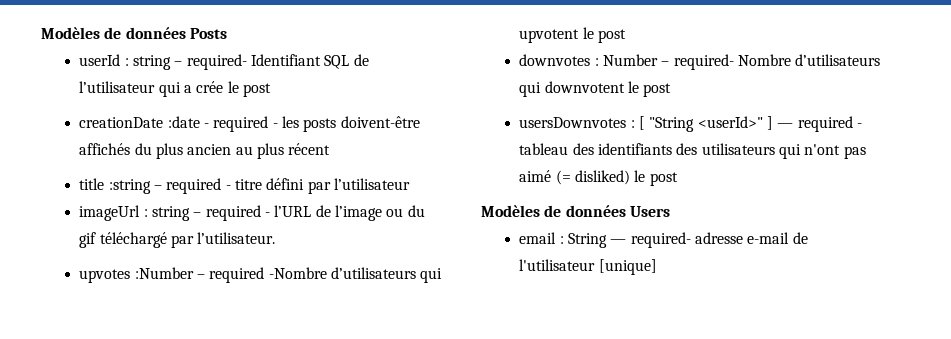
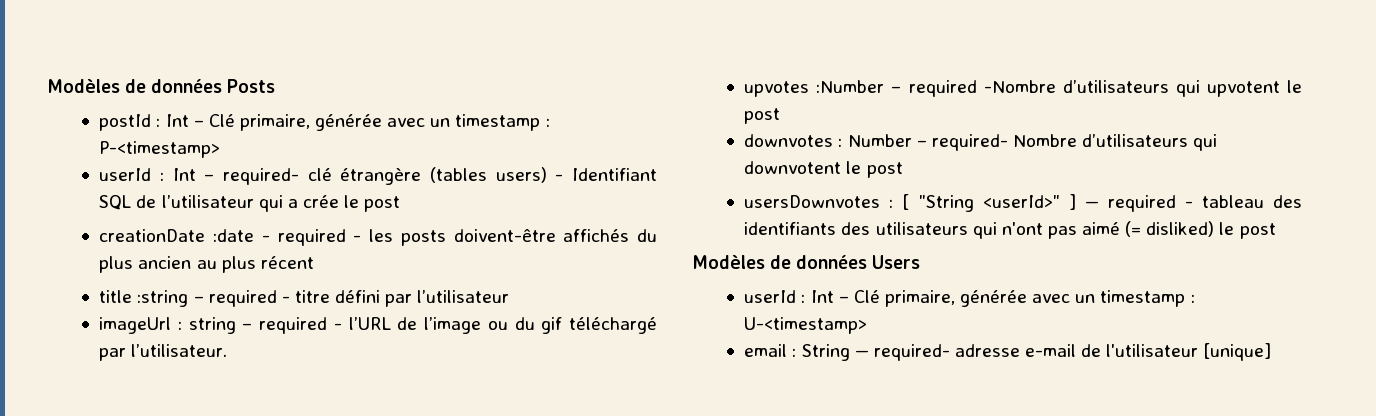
- userId : string – required- Identifiant SQL de l’utilisateur qui a crée le post
+ postId : Int – Clé primaire, générée avec un timestamp : P-<timestamp>
+ userId : Int – required- clé étrangère (tables users) - Identifiant SQL de l’utilisateur qui a crée le post
+ userId : Int – Clé primaire, générée avec un timestamp : U-<timestamp>

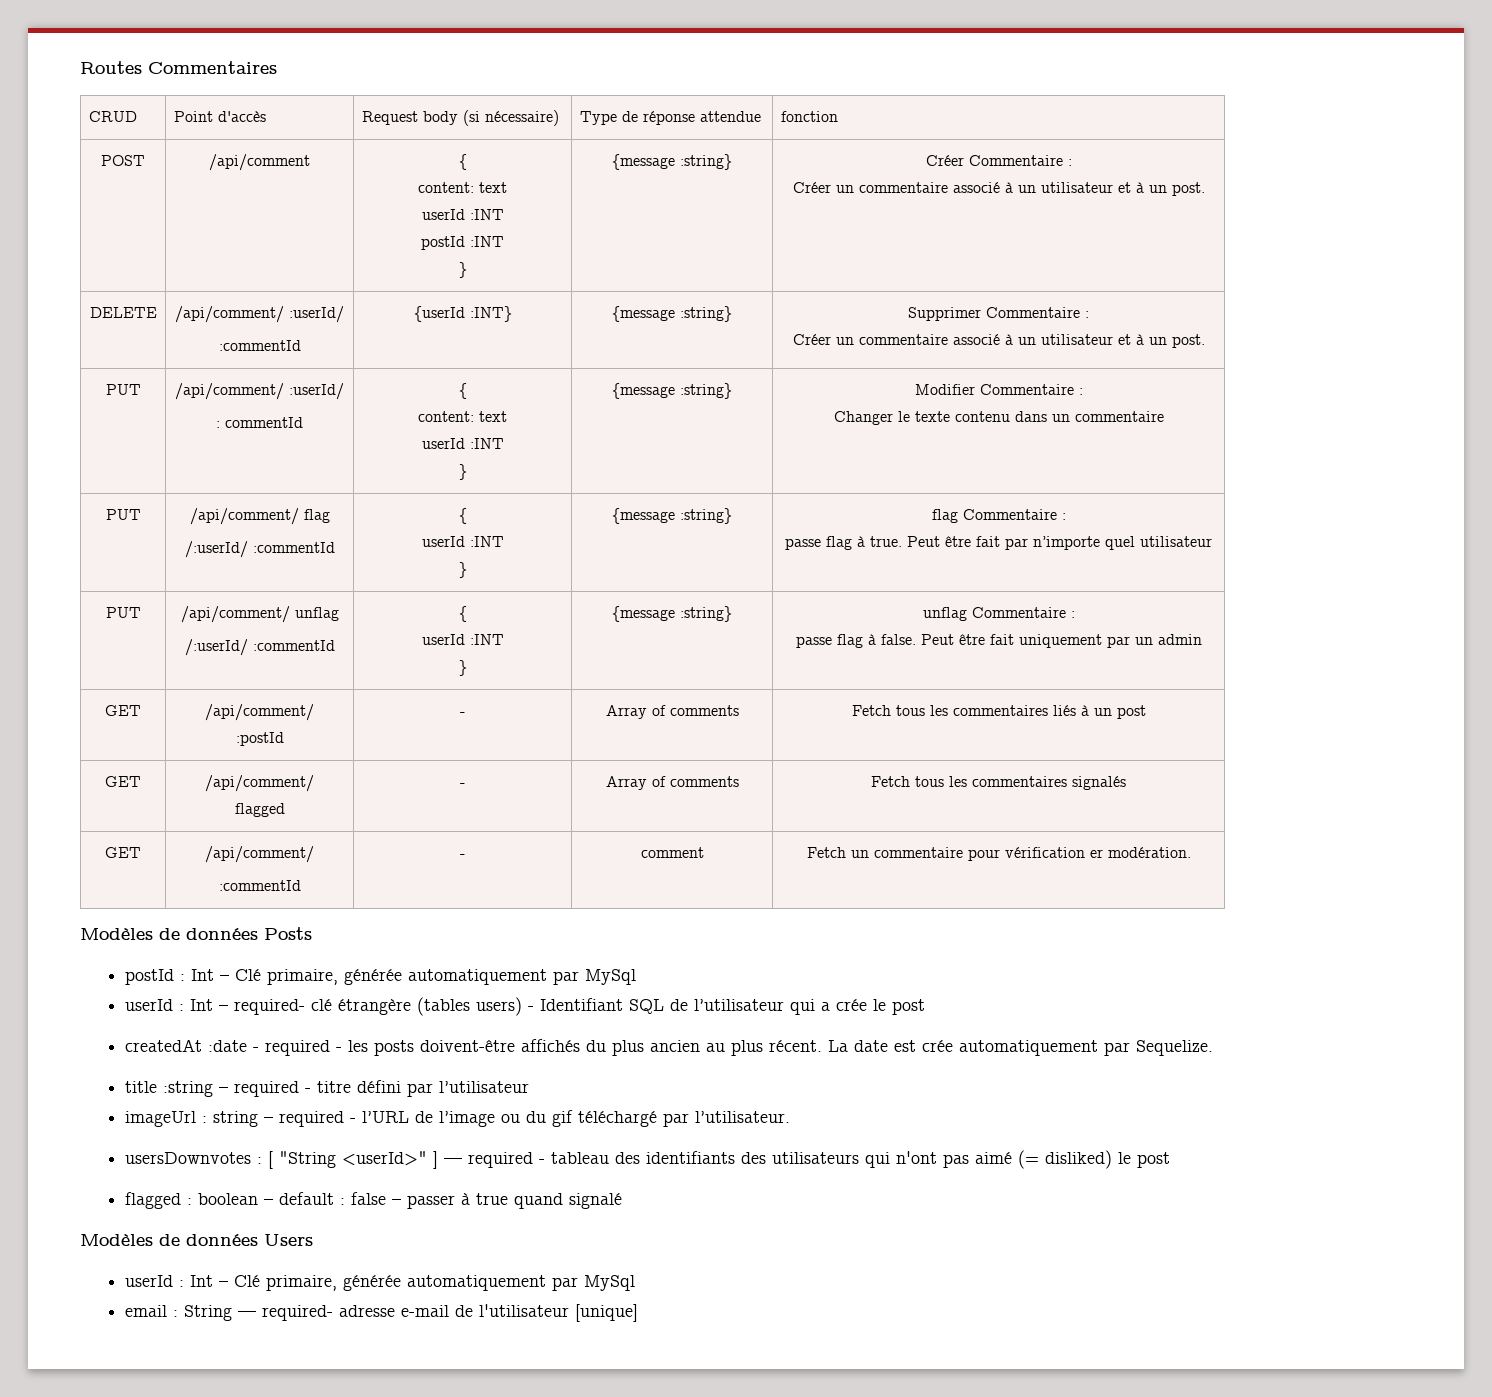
+ Routes Commentaires
+ CRUD | Point d'accès | Request body (si nécessaire) | Type de réponse attendue | fonction
+ POST | /api/comment | {
+ content: text
+ userId :INT
+ postId :INT
+ } | {message :string} | Créer Commentaire :
+ Créer un commentaire associé à un utilisateur et à un post.
+ DELETE | /api/comment/ :userId/
+ :commentId | {userId :INT} | {message :string} | Supprimer Commentaire :
+ Créer un commentaire associé à un utilisateur et à un post.
+ PUT | /api/comment/ :userId/
+ : commentId | {
+ content: text
+ userId :INT
+ } | {message :string} | Modifier Commentaire :
+ Changer le texte contenu dans un commentaire
+ PUT | /api/comment/ flag
+ /:userId/ :commentId | {
+ userId :INT
+ } | {message :string} | flag Commentaire :
+ passe flag à true. Peut être fait par n’importe quel utilisateur
+ PUT | /api/comment/ unflag
+ /:userId/ :commentId | {
+ userId :INT
+ } | {message :string} | unflag Commentaire :
+ passe flag à false. Peut être fait uniquement par un admin
+ GET | /api/comment/
+ :postId | - | Array of comments | Fetch tous les commentaires liés à un post
+ GET | /api/comment/
+ flagged | - | Array of comments | Fetch tous les commentaires signalés
+ GET | /api/comment/
+ :commentId | - | comment | Fetch un commentaire pour vérification er modération.
- postId : Int – Clé primaire, générée avec un timestamp : P-<timestamp>
+ postId : Int – Clé primaire, générée automatiquement par MySql
- creationDate :date - required - les posts doivent-être affichés du plus ancien au plus récent
+ createdAt :date - required - les posts doivent-être affichés du plus ancien au plus récent. La date est crée automatiquement par Sequelize.
- upvotes :Number – required -Nombre d’utilisateurs qui upvotent le post
- downvotes : Number – required- Nombre d’utilisateurs qui downvotent le post
+ flagged : boolean – default : false – passer à true quand signalé
- userId : Int – Clé primaire, générée avec un timestamp : U-<timestamp>
+ userId : Int – Clé primaire, générée automatiquement par MySql

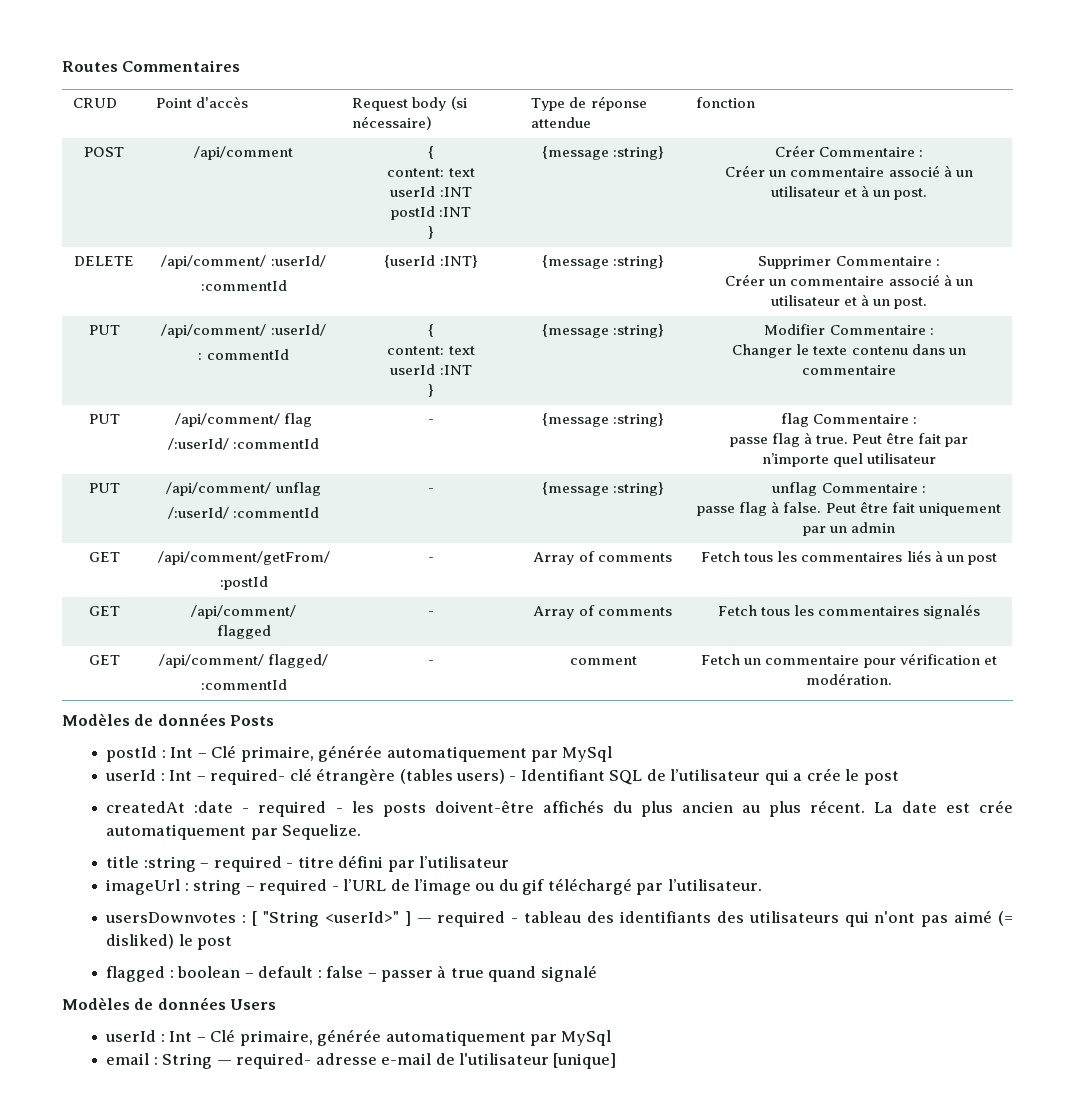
  PUT | /api/comment/ flag
- /:userId/ :commentId | {
- userId :INT
- } | {message :string} | flag Commentaire :
+ /:userId/ :commentId | - | {message :string} | flag Commentaire :
  PUT | /api/comment/ unflag
- /:userId/ :commentId | {
- userId :INT
- } | {message :string} | unflag Commentaire :
+ /:userId/ :commentId | - | {message :string} | unflag Commentaire :
  passe flag à false. Peut être fait uniquement par un admin
- GET | /api/comment/
+ GET | /api/comment/getFrom/
  :postId | - | Array of comments | Fetch tous les commentaires liés à un post
  GET | /api/comment/
  flagged | - | Array of comments | Fetch tous les commentaires signalés
- GET | /api/comment/
- :commentId | - | comment | Fetch un commentaire pour vérification er modération.
+ GET | /api/comment/ flagged/
+ :commentId | - | comment | Fetch un commentaire pour vérification et modération.

